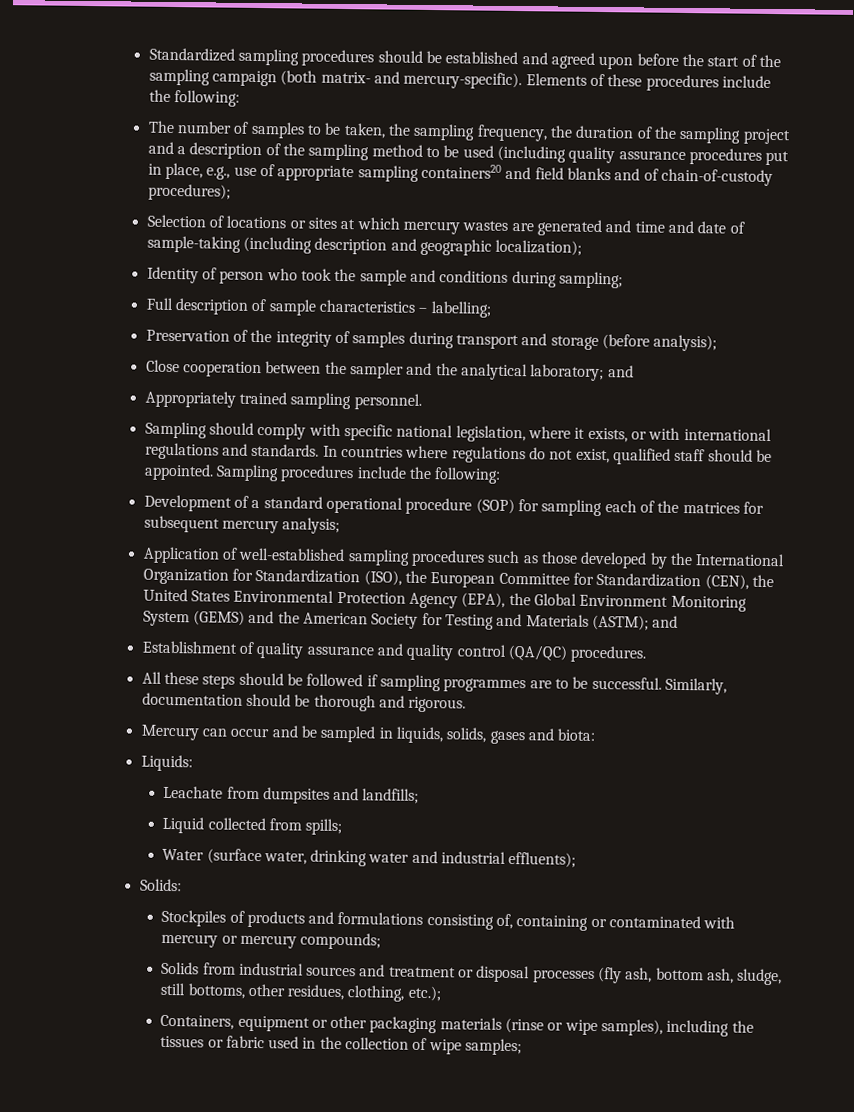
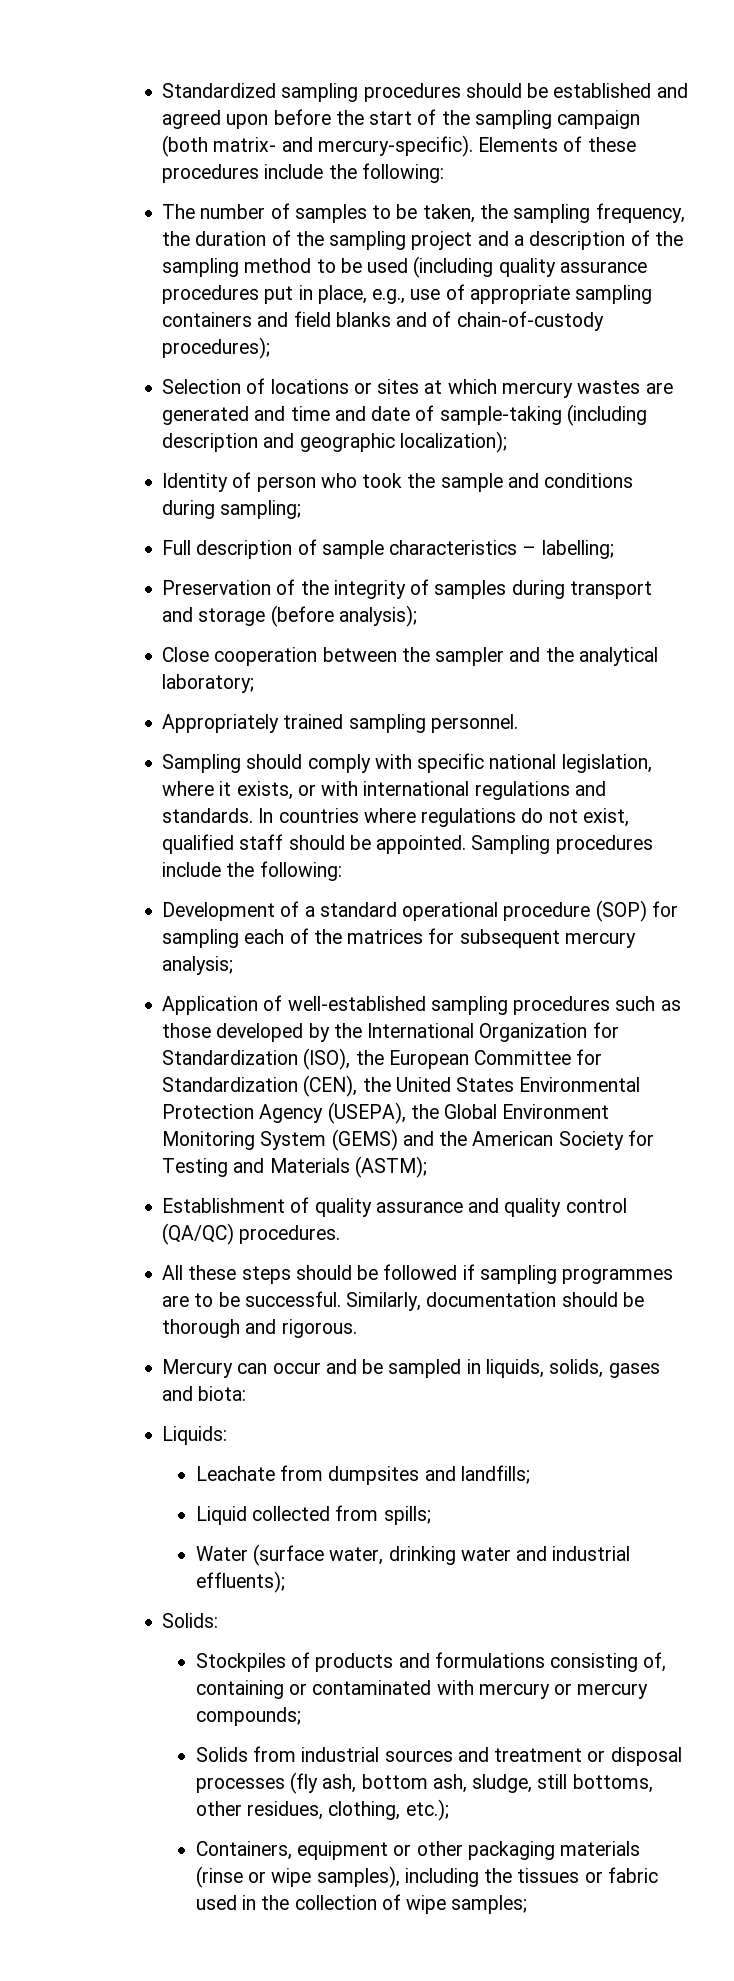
- The number of samples to be taken, the sampling frequency, the duration of the sampling project and a description of the sampling method to be used (including quality assurance procedures put in place, e.g., use of appropriate sampling containers20 and field blanks and of chain-of-custody procedures);
+ The number of samples to be taken, the sampling frequency, the duration of the sampling project and a description of the sampling method to be used (including quality assurance procedures put in place, e.g., use of appropriate sampling containers and field blanks and of chain-of-custody procedures);
- Close cooperation between the sampler and the analytical laboratory; and
+ Close cooperation between the sampler and the analytical laboratory;
- Application of well-established sampling procedures such as those developed by the International Organization for Standardization (ISO), the European Committee for Standardization (CEN), the United States Environmental Protection Agency (EPA), the Global Environment Monitoring System (GEMS) and the American Society for Testing and Materials (ASTM); and
+ Application of well-established sampling procedures such as those developed by the International Organization for Standardization (ISO), the European Committee for Standardization (CEN), the United States Environmental Protection Agency (USEPA), the Global Environment Monitoring System (GEMS) and the American Society for Testing and Materials (ASTM);

